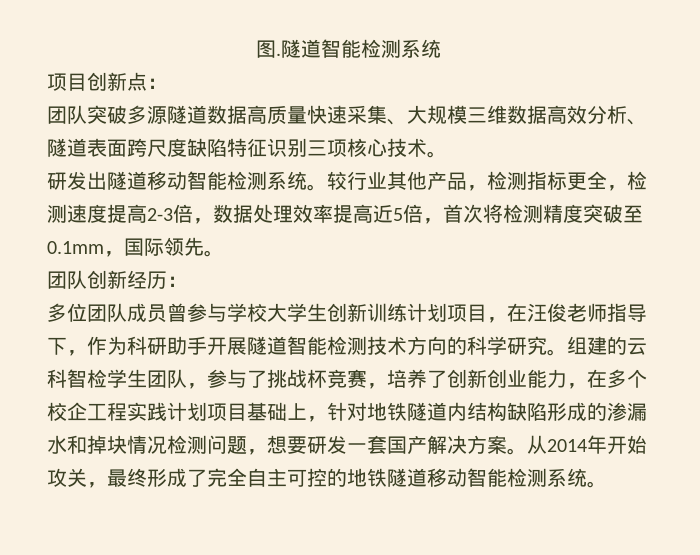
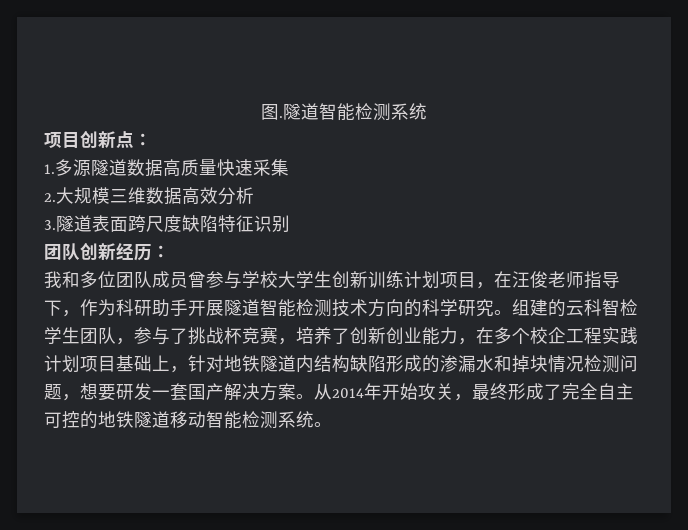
- 团队突破多源隧道数据高质量快速采集、大规模三维数据高效分析、隧道表面跨尺度缺陷特征识别三项核心技术。
- 研发出隧道移动智能检测系统。较行业其他产品，检测指标更全，检测速度提高2-3倍，数据处理效率提高近5倍，首次将检测精度突破至0.1mm，国际领先。
+ 1.多源隧道数据高质量快速采集
+ 2.大规模三维数据高效分析
+ 3.隧道表面跨尺度缺陷特征识别
- 多位团队成员曾参与学校大学生创新训练计划项目，在汪俊老师指导下，作为科研助手开展隧道智能检测技术方向的科学研究。
+ 我和多位团队成员曾参与学校大学生创新训练计划项目，在汪俊老师指导下，作为科研助手开展隧道智能检测技术方向的科学研究。

